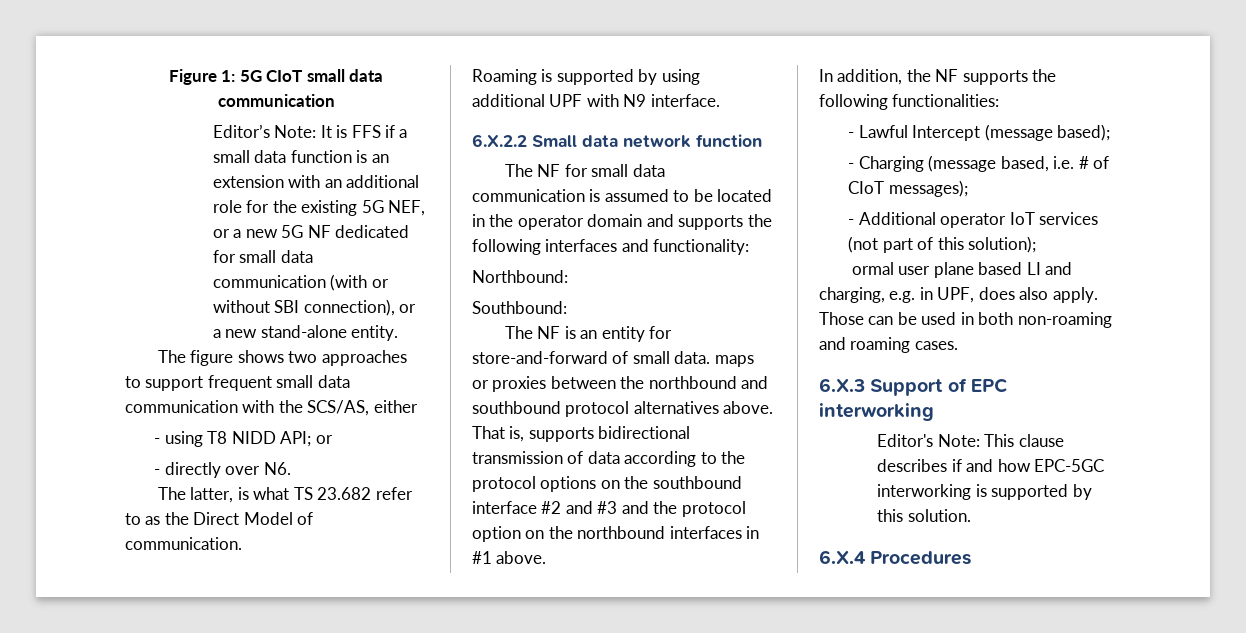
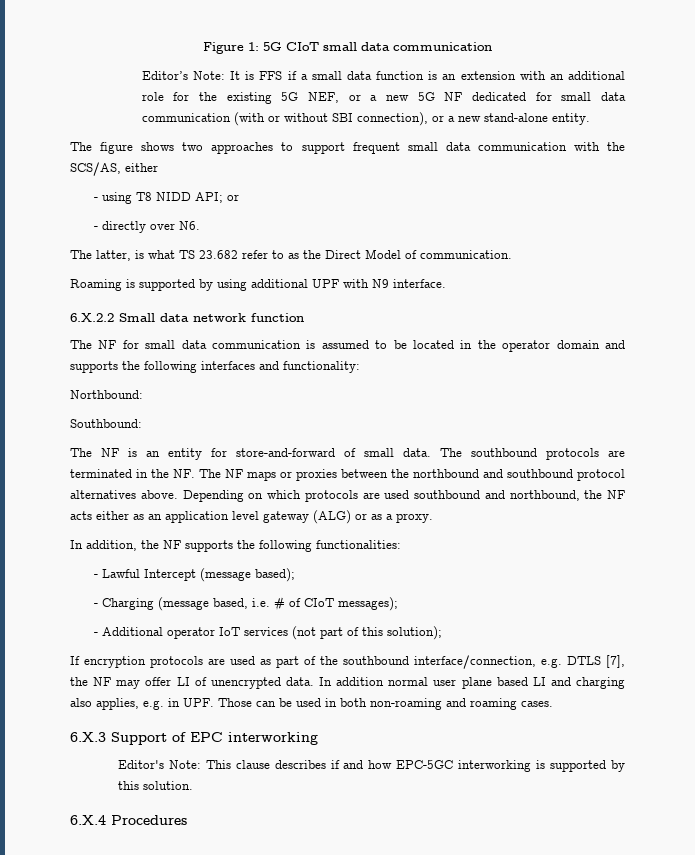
- The NF is an entity for store-and-forward of small data. maps or proxies between the northbound and southbound protocol alternatives above.
+ The NF is an entity for store-and-forward of small data. The southbound protocols are terminated in the NF. The NF maps or proxies between the northbound and southbound protocol alternatives above.
- That is, supports bidirectional transmission of data according to the protocol options on the southbound interface #2 and #3 and the protocol option on the northbound interfaces in #1 above.
+ Depending on which protocols are used southbound and northbound, the NF acts either as an application level gateway (ALG) or as a proxy.
- ormal user plane based LI and charging, e.g. in UPF, does also apply. Those can be used in both non-roaming and roaming cases.
+ If encryption protocols are used as part of the southbound interface/connection, e.g. DTLS [7], the NF may offer LI of unencrypted data. In addition normal user plane based LI and charging also applies, e.g. in UPF. Those can be used in both non-roaming and roaming cases.

